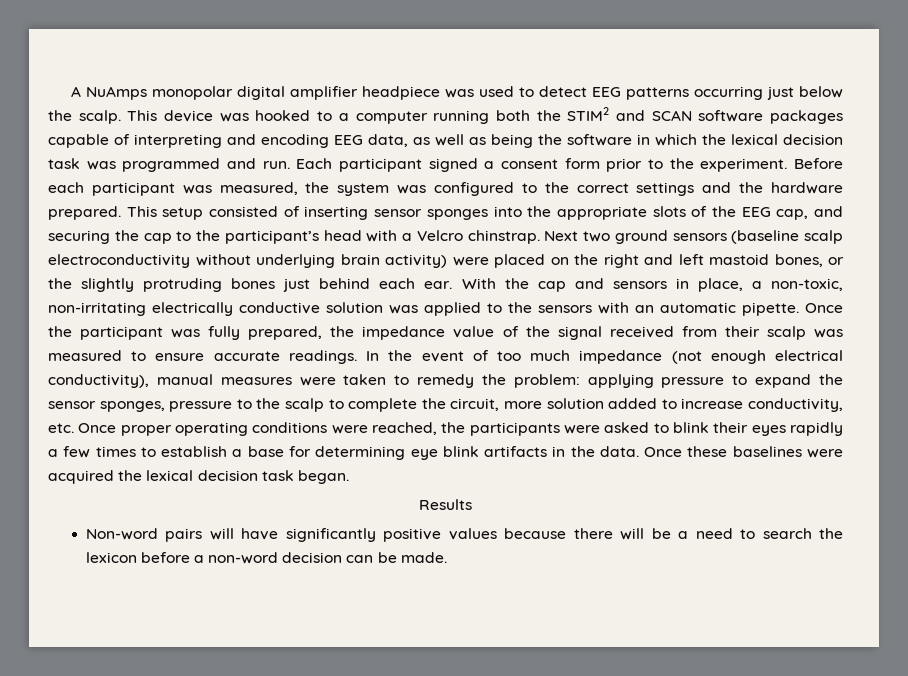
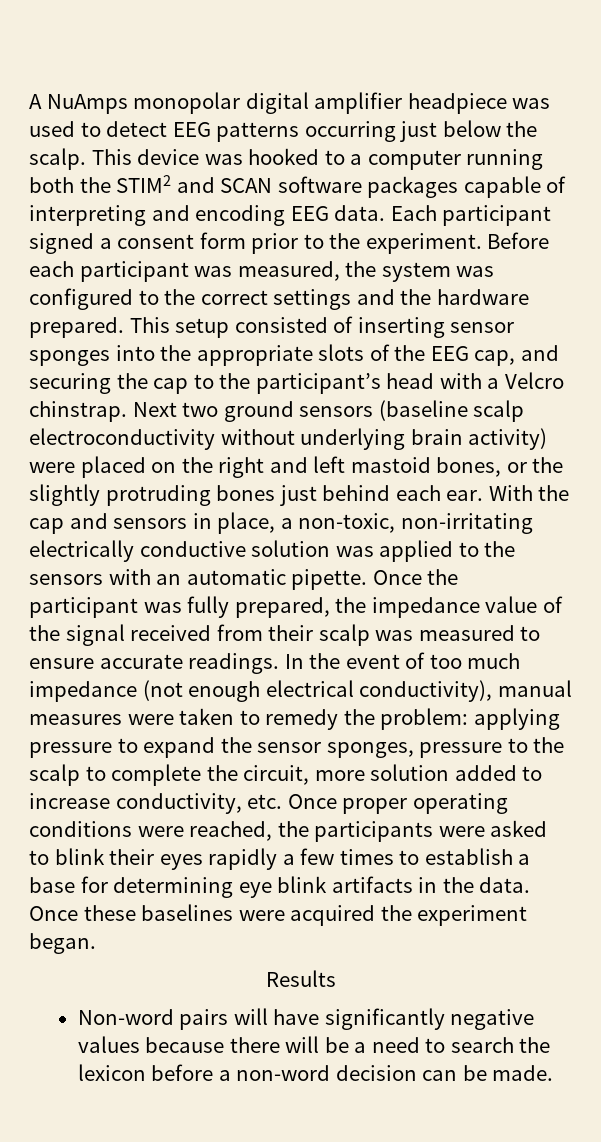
- This device was hooked to a computer running both the STIM2 and SCAN software packages capable of interpreting and encoding EEG data, as well as being the software in which the lexical decision task was programmed and run.
+ This device was hooked to a computer running both the STIM2 and SCAN software packages capable of interpreting and encoding EEG data.
- Once these baselines were acquired the lexical decision task began.
+ Once these baselines were acquired the experiment began.
- Non-word pairs will have significantly positive values because there will be a need to search the lexicon before a non-word decision can be made.
+ Non-word pairs will have significantly negative values because there will be a need to search the lexicon before a non-word decision can be made.

